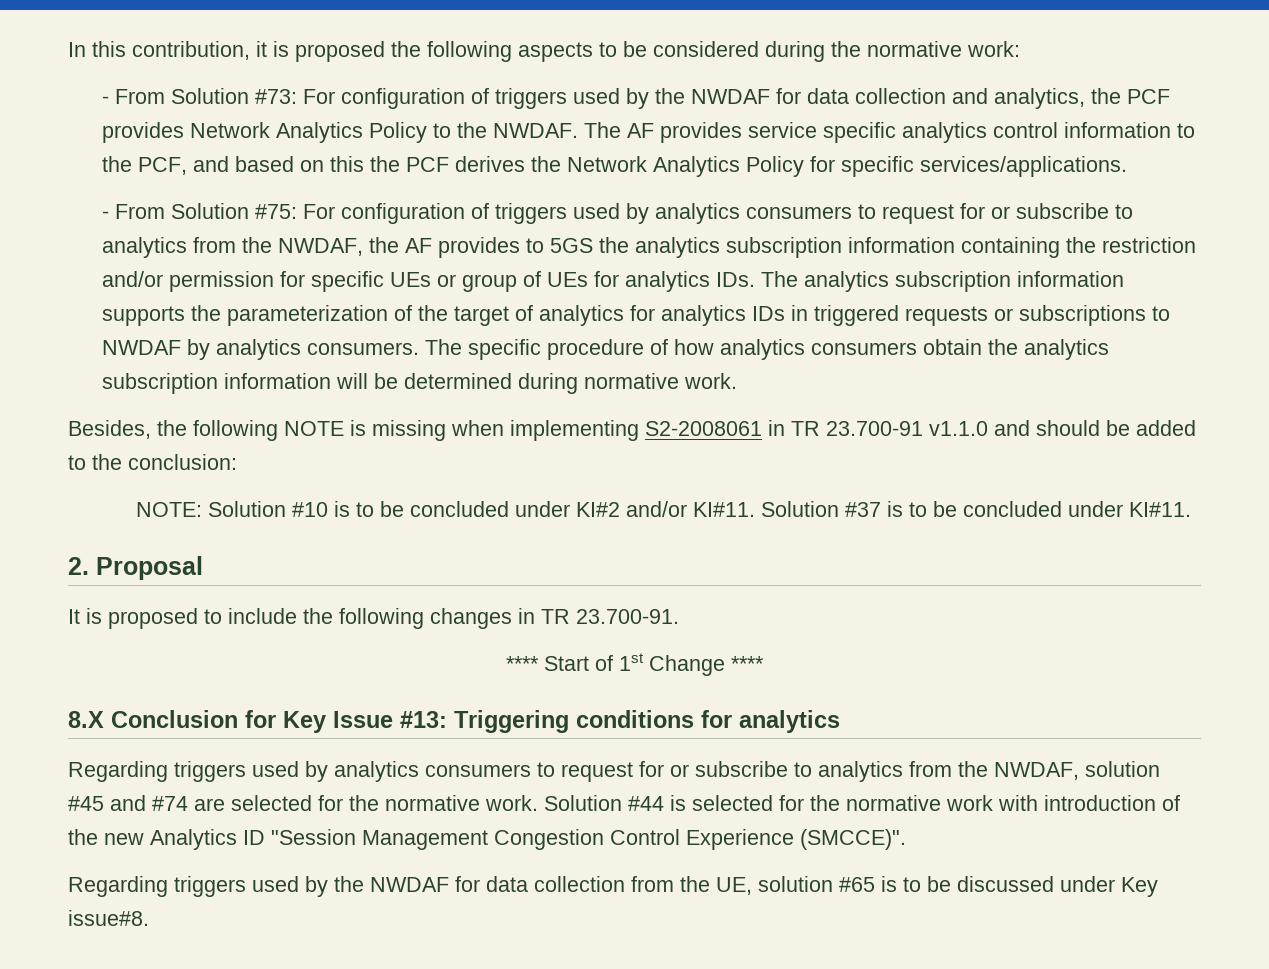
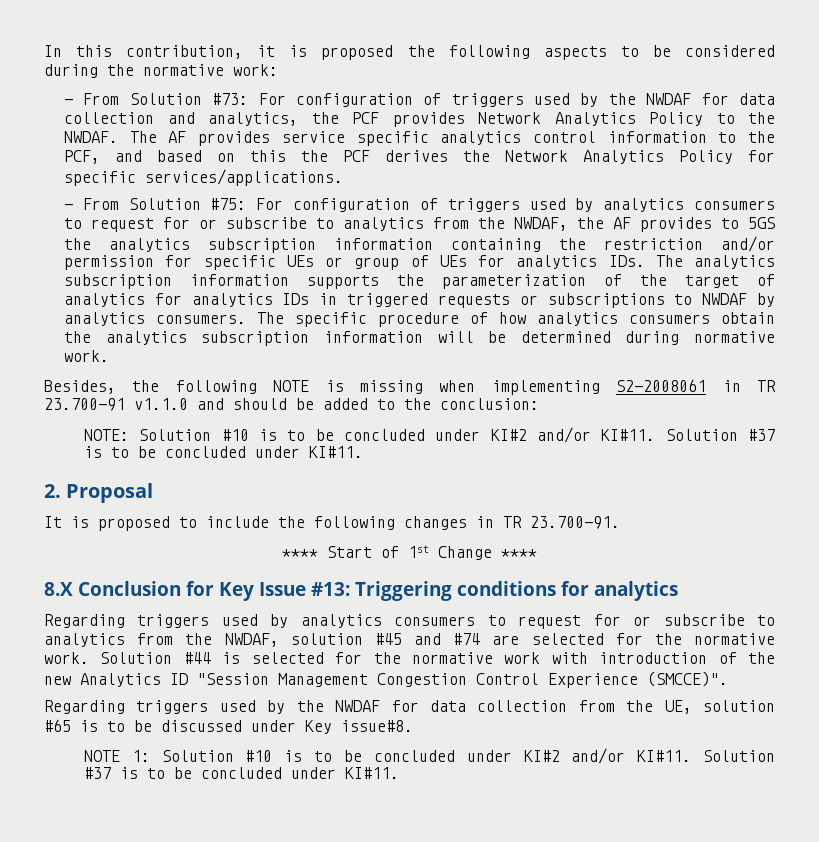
+ NOTE 1: Solution #10 is to be concluded under KI#2 and/or KI#11. Solution #37 is to be concluded under KI#11.

